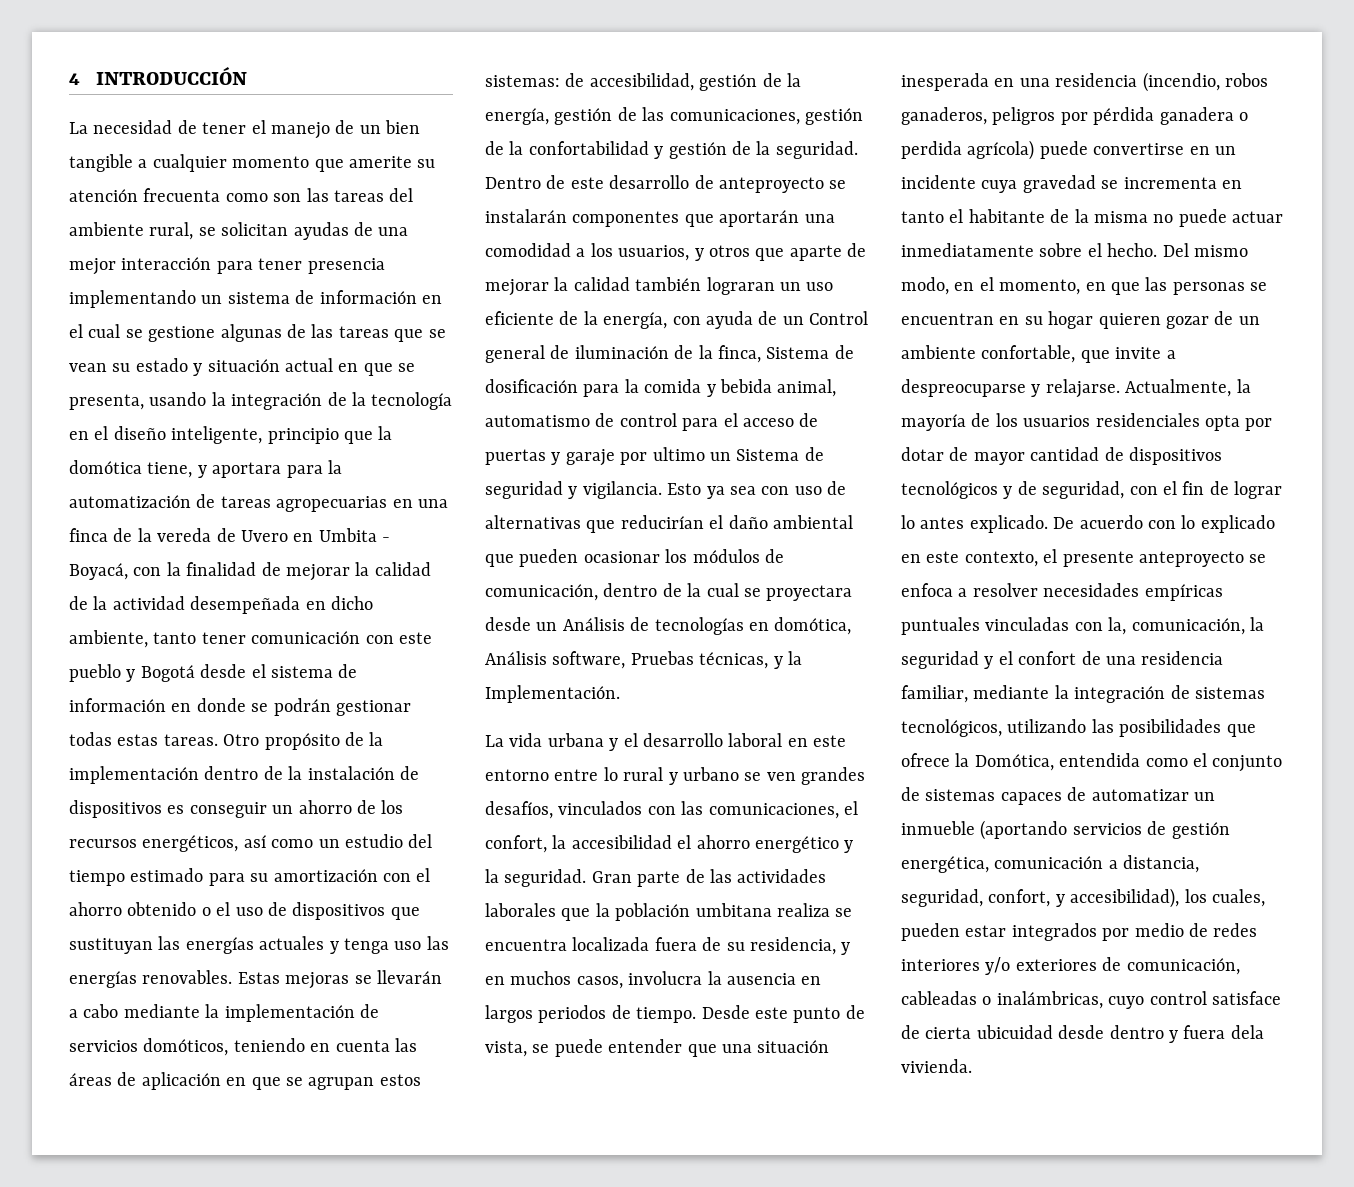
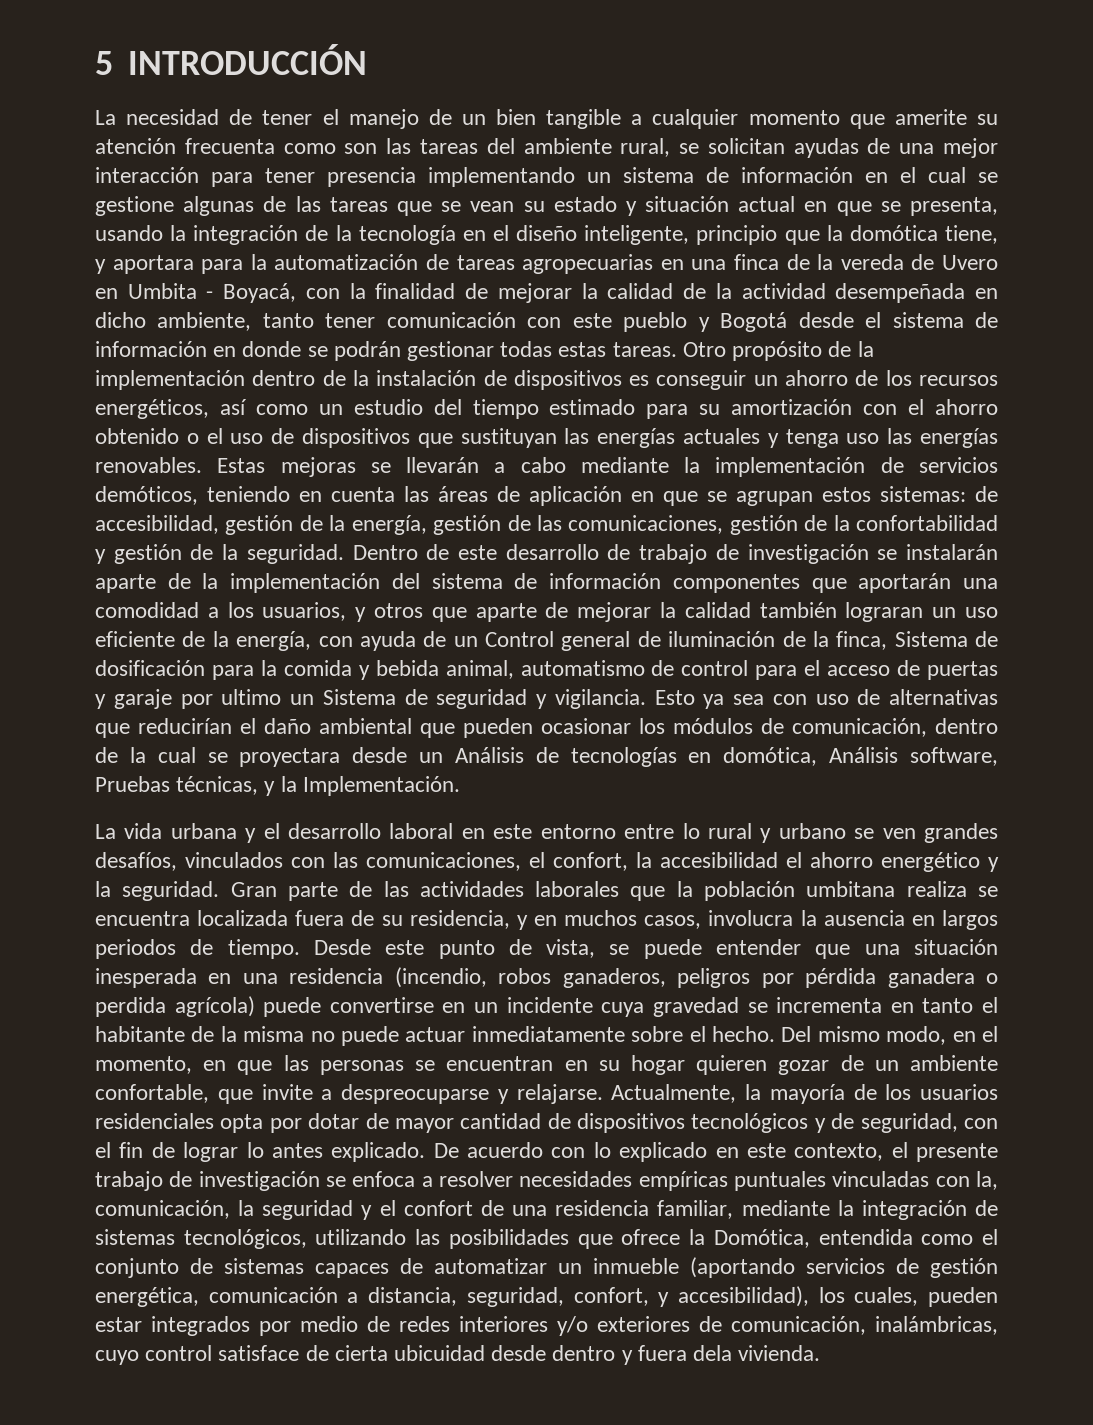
- 4 INTRODUCCIÓN
+ 5 INTRODUCCIÓN
- Estas mejoras se llevarán a cabo mediante la implementación de servicios domóticos, teniendo en cuenta las áreas de aplicación en que se agrupan estos sistemas: de accesibilidad, gestión de la energía, gestión de las comunicaciones, gestión de la confortabilidad y gestión de la seguridad.
+ Estas mejoras se llevarán a cabo mediante la implementación de servicios demóticos, teniendo en cuenta las áreas de aplicación en que se agrupan estos sistemas: de accesibilidad, gestión de la energía, gestión de las comunicaciones, gestión de la confortabilidad y gestión de la seguridad.
- Dentro de este desarrollo de anteproyecto se instalarán componentes que aportarán una comodidad a los usuarios, y otros que aparte de mejorar la calidad también lograran un uso eficiente de la energía, con ayuda de un Control general de iluminación de la finca, Sistema de dosificación para la comida y bebida animal, automatismo de control para el acceso de puertas y garaje por ultimo un Sistema de seguridad y vigilancia.
+ Dentro de este desarrollo de trabajo de investigación se instalarán aparte de la implementación del sistema de información componentes que aportarán una comodidad a los usuarios, y otros que aparte de mejorar la calidad también lograran un uso eficiente de la energía, con ayuda de un Control general de iluminación de la finca, Sistema de dosificación para la comida y bebida animal, automatismo de control para el acceso de puertas y garaje por ultimo un Sistema de seguridad y vigilancia.
- De acuerdo con lo explicado en este contexto, el presente anteproyecto se enfoca a resolver necesidades empíricas puntuales vinculadas con la, comunicación, la seguridad y el confort de una residencia familiar, mediante la integración de sistemas tecnológicos, utilizando las posibilidades que ofrece la Domótica, entendida como el conjunto de sistemas capaces de automatizar un inmueble (aportando servicios de gestión energética, comunicación a distancia, seguridad, confort, y accesibilidad), los cuales, pueden estar integrados por medio de redes interiores y/o exteriores de comunicación, cableadas o inalámbricas, cuyo control satisface de cierta ubicuidad desde dentro y fuera dela vivienda.
+ De acuerdo con lo explicado en este contexto, el presente trabajo de investigación se enfoca a resolver necesidades empíricas puntuales vinculadas con la, comunicación, la seguridad y el confort de una residencia familiar, mediante la integración de sistemas tecnológicos, utilizando las posibilidades que ofrece la Domótica, entendida como el conjunto de sistemas capaces de automatizar un inmueble (aportando servicios de gestión energética, comunicación a distancia, seguridad, confort, y accesibilidad), los cuales, pueden estar integrados por medio de redes interiores y/o exteriores de comunicación, inalámbricas, cuyo control satisface de cierta ubicuidad desde dentro y fuera dela vivienda.

